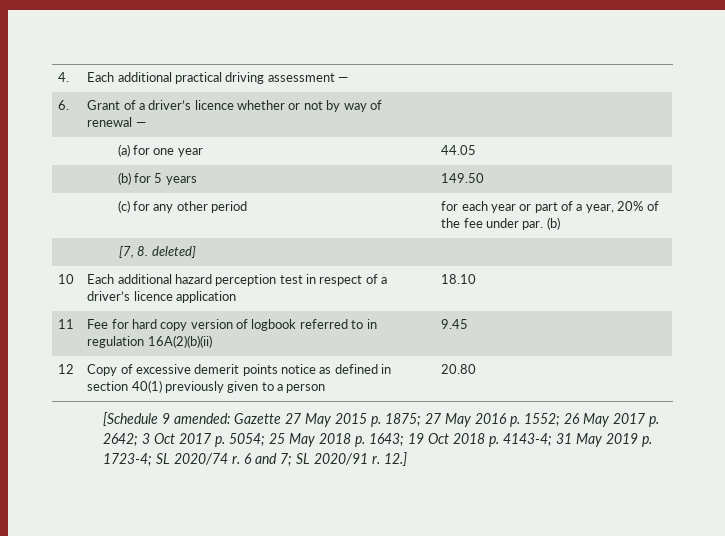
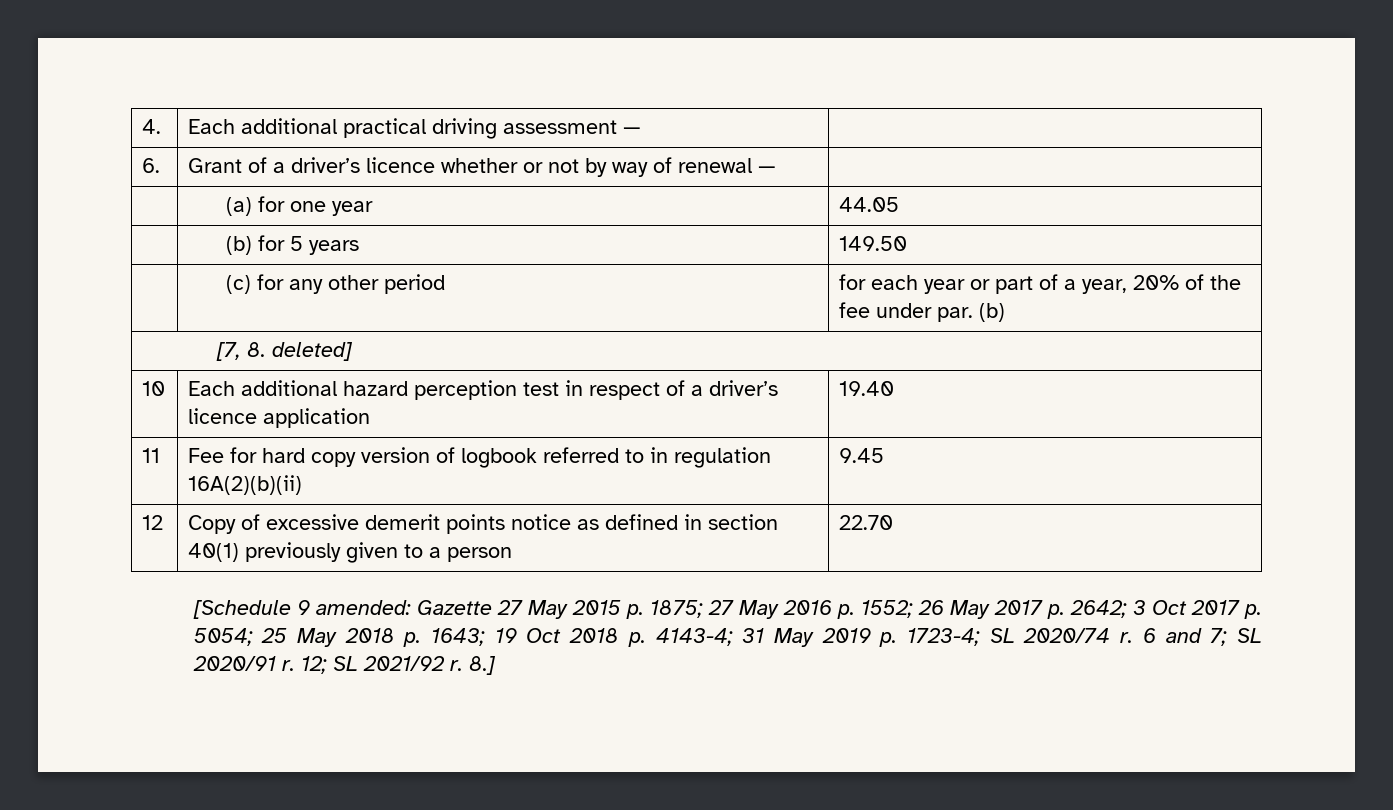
- 10 | Each additional hazard perception test in respect of a driver’s licence application | 18.10
+ 10 | Each additional hazard perception test in respect of a driver’s licence application | 19.40
- 12 | Copy of excessive demerit points notice as defined in section 40(1) previously given to a person | 20.80
+ 12 | Copy of excessive demerit points notice as defined in section 40(1) previously given to a person | 22.70
- 12.]
+ 12; SL 2021/92 r. 8.]

